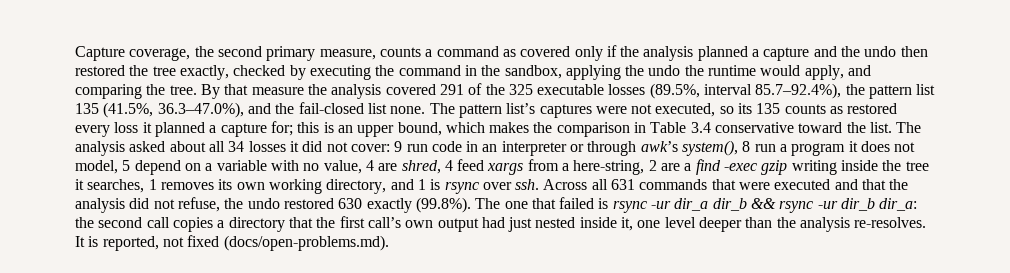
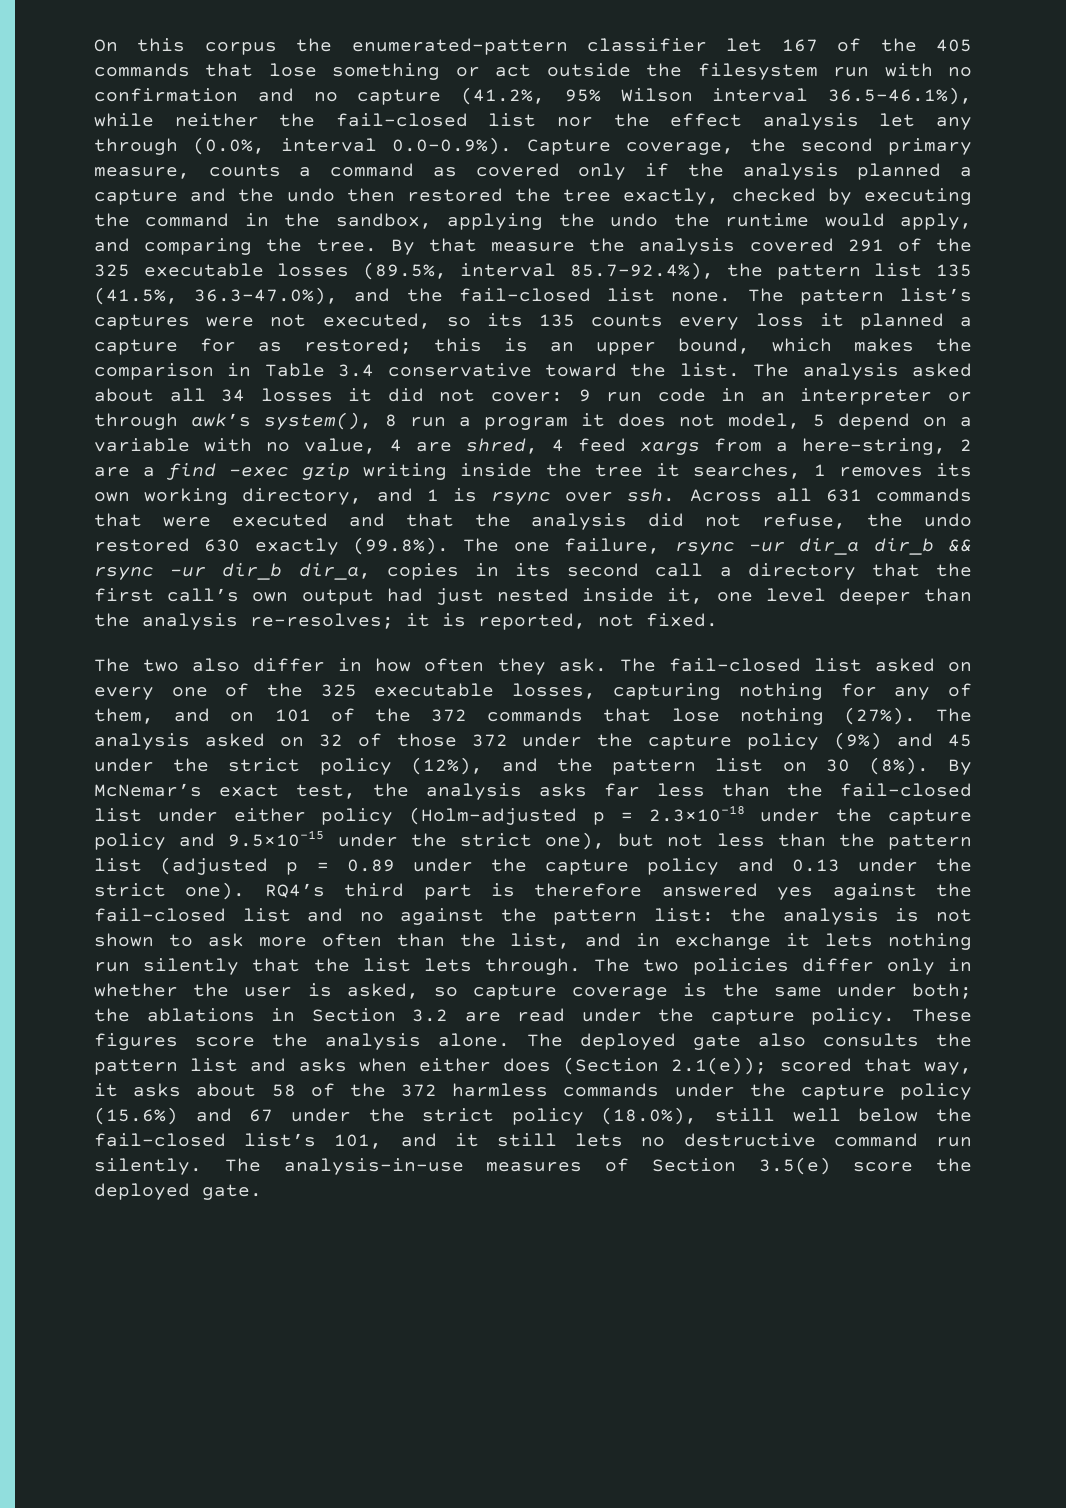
- Capture coverage, the second primary measure, counts a command as covered only if the analysis planned a capture and the undo then restored the tree exactly, checked by executing the command in the sandbox, applying the undo the runtime would apply, and comparing the tree.
+ On this corpus the enumerated-pattern classifier let 167 of the 405 commands that lose something or act outside the filesystem run with no confirmation and no capture (41.2%, 95% Wilson interval 36.5–46.1%), while neither the fail-closed list nor the effect analysis let any through (0.0%, interval 0.0–0.9%). Capture coverage, the second primary measure, counts a command as covered only if the analysis planned a capture and the undo then restored the tree exactly, checked by executing the command in the sandbox, applying the undo the runtime would apply, and comparing the tree.
- The pattern list’s captures were not executed, so its 135 counts as restored every loss it planned a capture for; this is an upper bound, which makes the comparison in Table 3.4 conservative toward the list.
+ The pattern list’s captures were not executed, so its 135 counts every loss it planned a capture for as restored; this is an upper bound, which makes the comparison in Table 3.4 conservative toward the list.
- Across all 631 commands that were executed and that the analysis did not refuse, the undo restored 630 exactly (99.8%). The one that failed is rsync -ur dir_a dir_b && rsync -ur dir_b dir_a: the second call copies a directory that the first call’s own output had just nested inside it, one level deeper than the analysis re-resolves. It is reported, not fixed (docs/open-problems.md).
+ Across all 631 commands that were executed and that the analysis did not refuse, the undo restored 630 exactly (99.8%). The one failure, rsync -ur dir_a dir_b && rsync -ur dir_b dir_a, copies in its second call a directory that the first call’s own output had just nested inside it, one level deeper than the analysis re-resolves; it is reported, not fixed.
+ The two also differ in how often they ask. The fail-closed list asked on every one of the 325 executable losses, capturing nothing for any of them, and on 101 of the 372 commands that lose nothing (27%). The analysis asked on 32 of those 372 under the capture policy (9%) and 45 under the strict policy (12%), and the pattern list on 30 (8%). By McNemar’s exact test, the analysis asks far less than the fail-closed list under either policy (Holm-adjusted p = 2.3×10−18 under the capture policy and 9.5×10−15 under the strict one), but not less than the pattern list (adjusted p = 0.89 under the capture policy and 0.13 under the strict one). RQ4’s third part is therefore answered yes against the fail-closed list and no against the pattern list: the analysis is not shown to ask more often than the list, and in exchange it lets nothing run silently that the list lets through. The two policies differ only in whether the user is asked, so capture coverage is the same under both; the ablations in Section 3.2 are read under the capture policy. These figures score the analysis alone. The deployed gate also consults the pattern list and asks when either does (Section 2.1(e)); scored that way, it asks about 58 of the 372 harmless commands under the capture policy (15.6%) and 67 under the strict policy (18.0%), still well below the fail-closed list’s 101, and it still lets no destructive command run silently. The analysis-in-use measures of Section 3.5(e) score the deployed gate.

